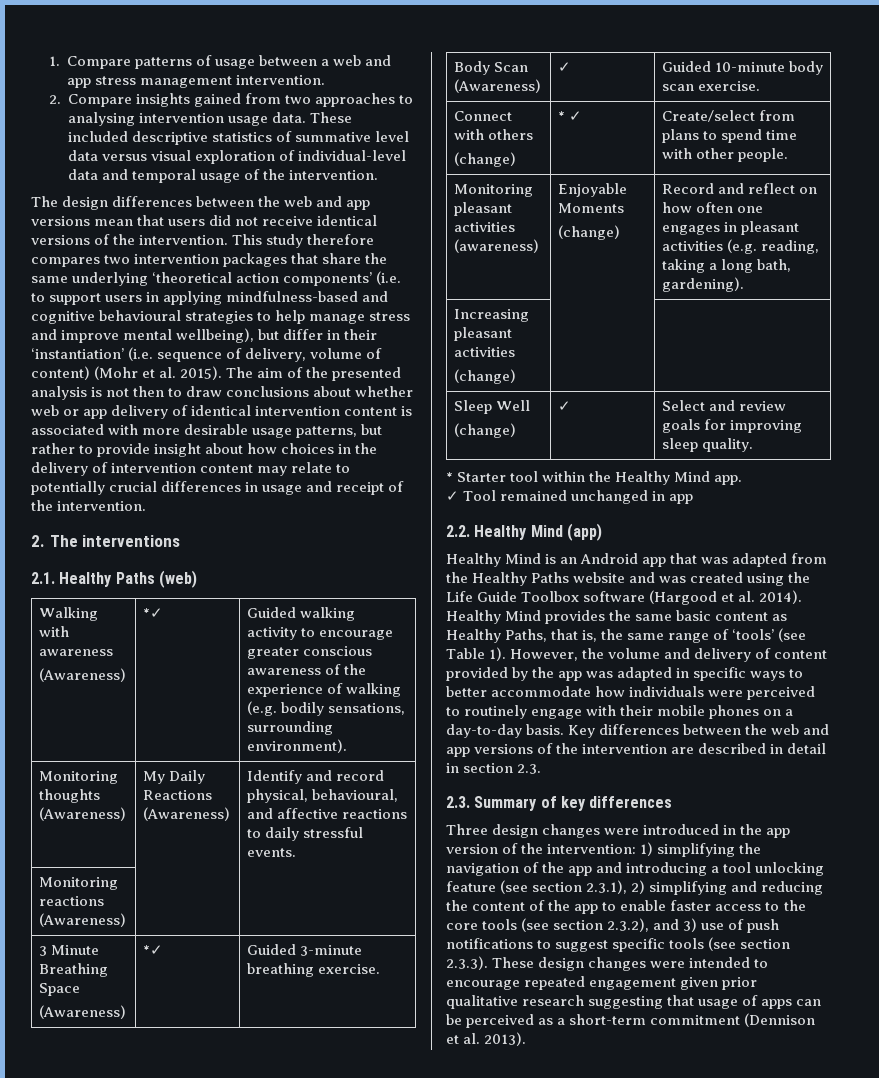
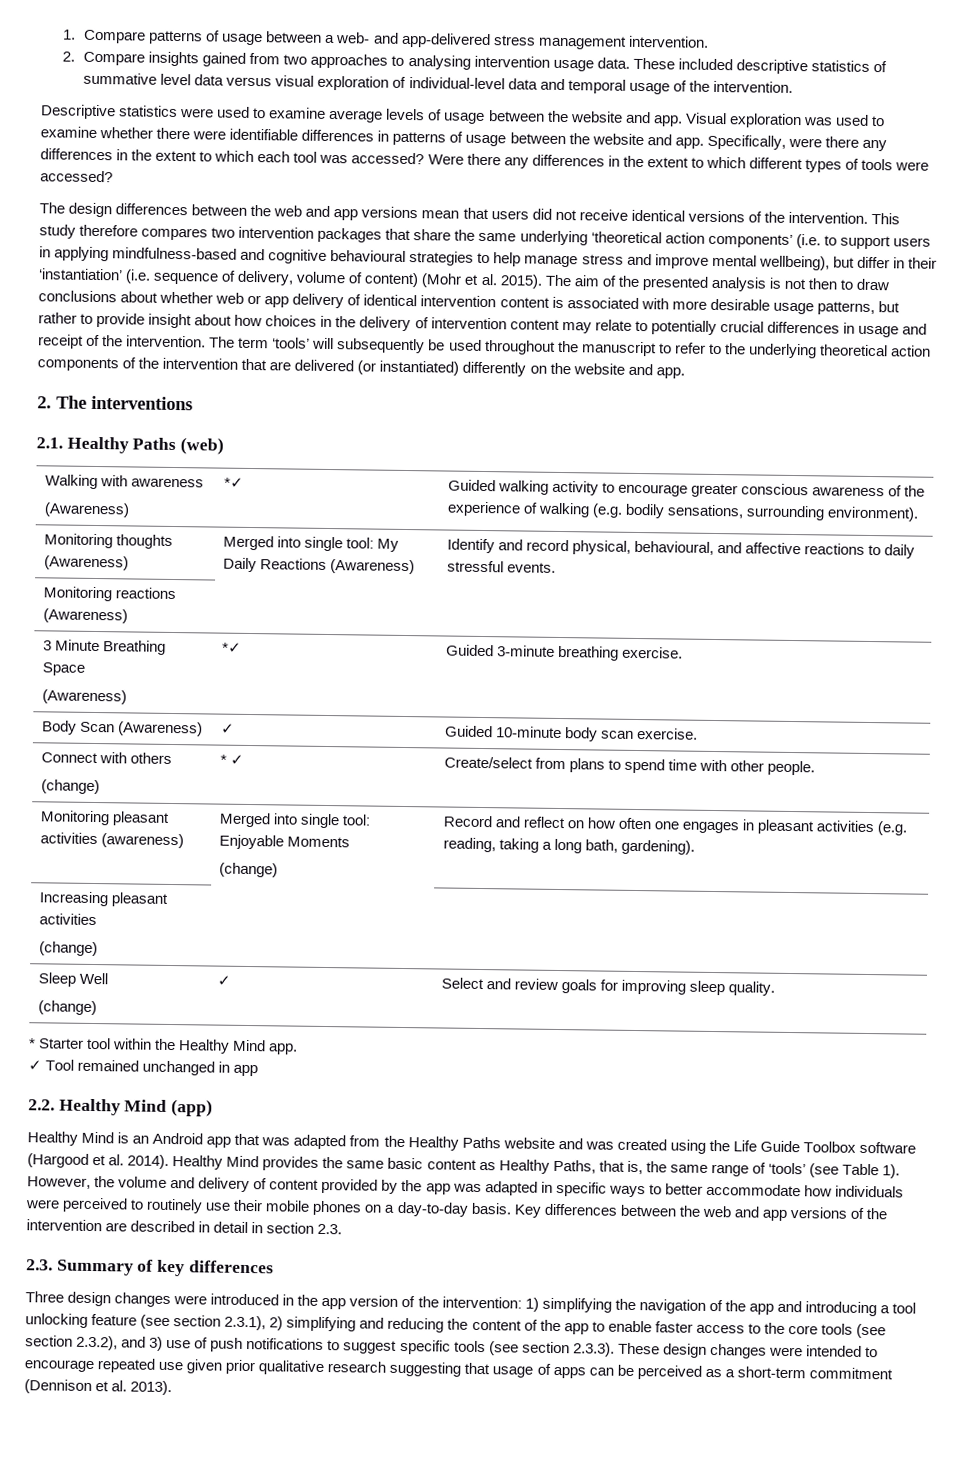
- 1. Compare patterns of usage between a web and app stress management intervention.
+ 1. Compare patterns of usage between a web- and app-delivered stress management intervention.
+ Descriptive statistics were used to examine average levels of usage between the website and app. Visual exploration was used to examine whether there were identifiable differences in patterns of usage between the website and app. Specifically, were there any differences in the extent to which each tool was accessed? Were there any differences in the extent to which different types of tools were accessed?
+ The term ‘tools’ will subsequently be used throughout the manuscript to refer to the underlying theoretical action components of the intervention that are delivered (or instantiated) differently on the website and app.
- Monitoring thoughts (Awareness) | My Daily Reactions (Awareness) | Identify and record physical, behavioural, and affective reactions to daily stressful events.
+ Monitoring thoughts (Awareness) | Merged into single tool: My Daily Reactions (Awareness) | Identify and record physical, behavioural, and affective reactions to daily stressful events.
- Monitoring pleasant activities (awareness) | Enjoyable Moments
+ Monitoring pleasant activities (awareness) | Merged into single tool: Enjoyable Moments
- However, the volume and delivery of content provided by the app was adapted in specific ways to better accommodate how individuals were perceived to routinely engage with their mobile phones on a day-to-day basis.
+ However, the volume and delivery of content provided by the app was adapted in specific ways to better accommodate how individuals were perceived to routinely use their mobile phones on a day-to-day basis.
- 1) simplifying the navigation of the app and introducing a tool unlocking feature (see section 2.3.1), 2) simplifying and reducing the content of the app to enable faster access to the core tools (see section 2.3.2), and 3) use of push notifications to suggest specific tools (see section 2.3.3). These design changes were intended to encourage repeated engagement given prior qualitative research suggesting that usage of apps can be perceived as a short-term commitment (Dennison et al. 2013).
+ 1) simplifying the navigation of the app and introducing a tool unlocking feature (see section 2.3.1), 2) simplifying and reducing the content of the app to enable faster access to the core tools (see section 2.3.2), and 3) use of push notifications to suggest specific tools (see section 2.3.3). These design changes were intended to encourage repeated use given prior qualitative research suggesting that usage of apps can be perceived as a short-term commitment (Dennison et al. 2013).

